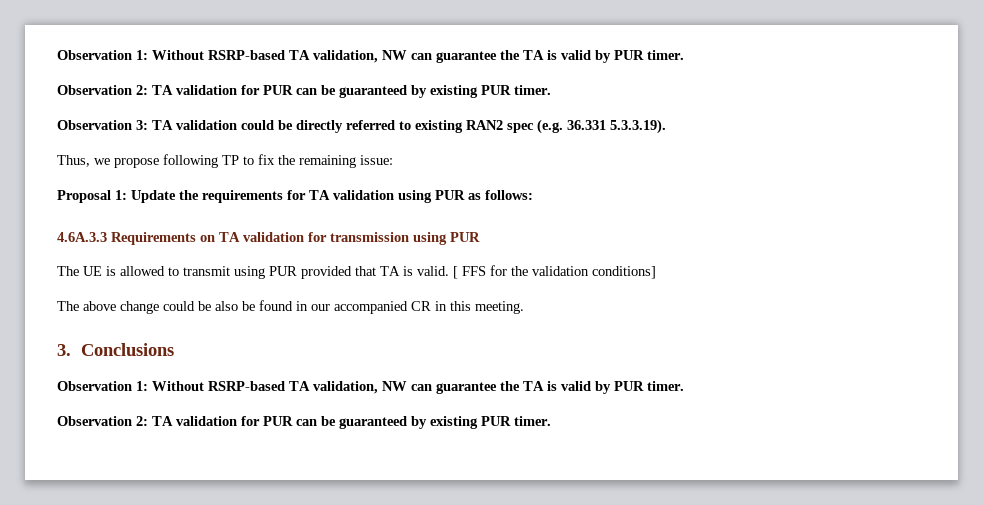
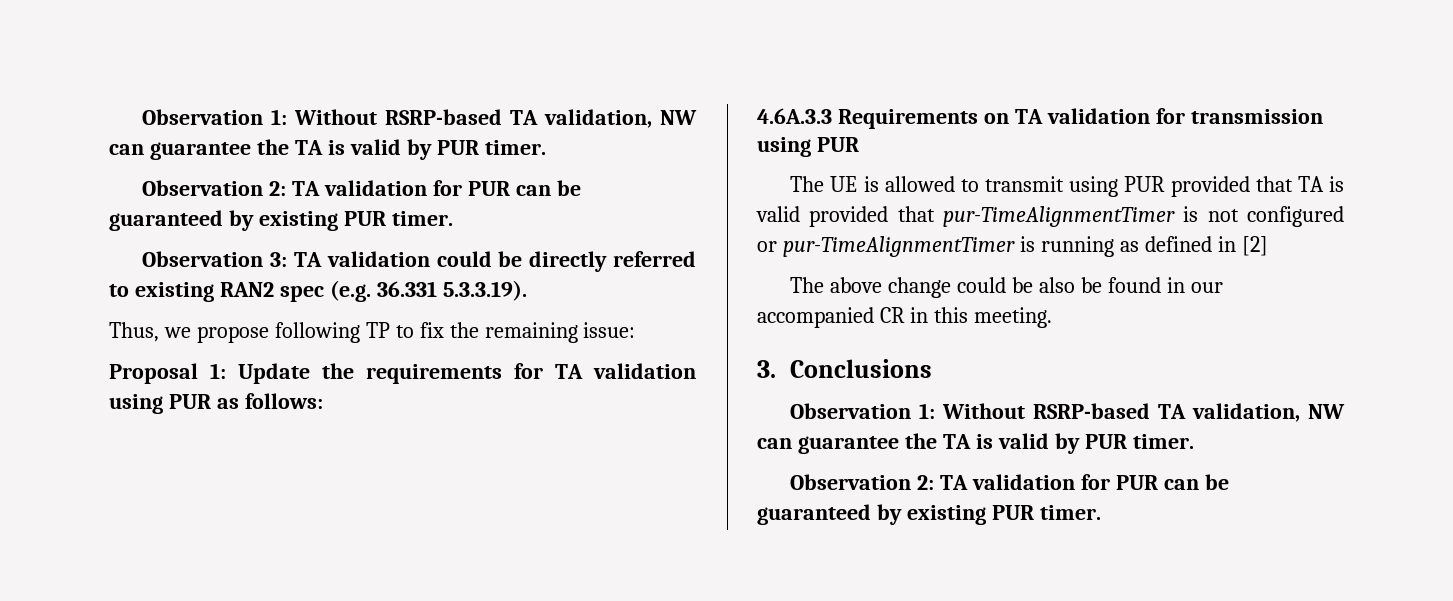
- The UE is allowed to transmit using PUR provided that TA is valid. [ FFS for the validation conditions]
+ The UE is allowed to transmit using PUR provided that TA is valid provided that pur-TimeAlignmentTimer is not configured or pur-TimeAlignmentTimer is running as defined in [2]

